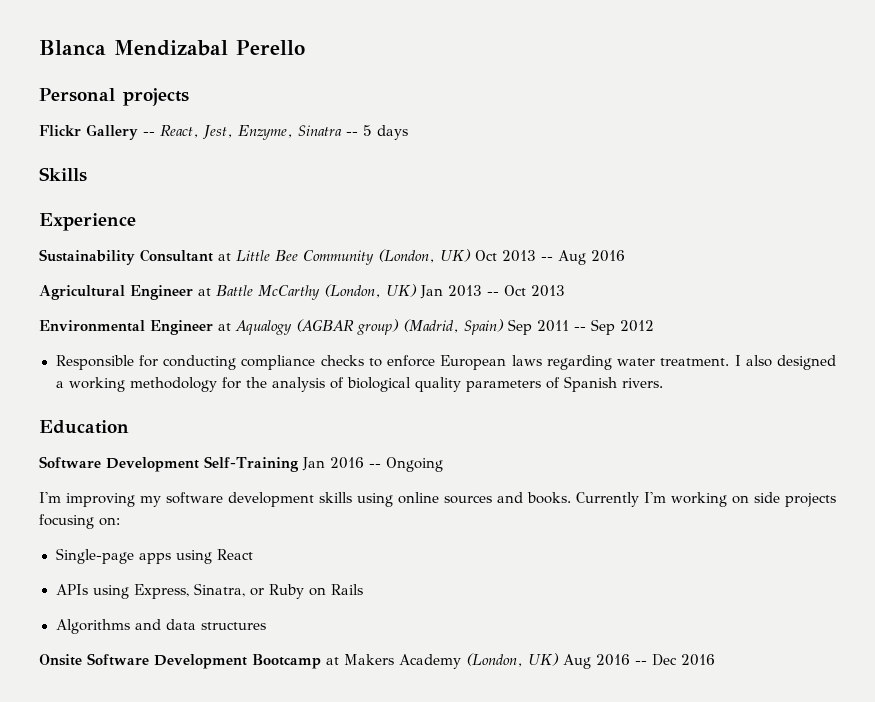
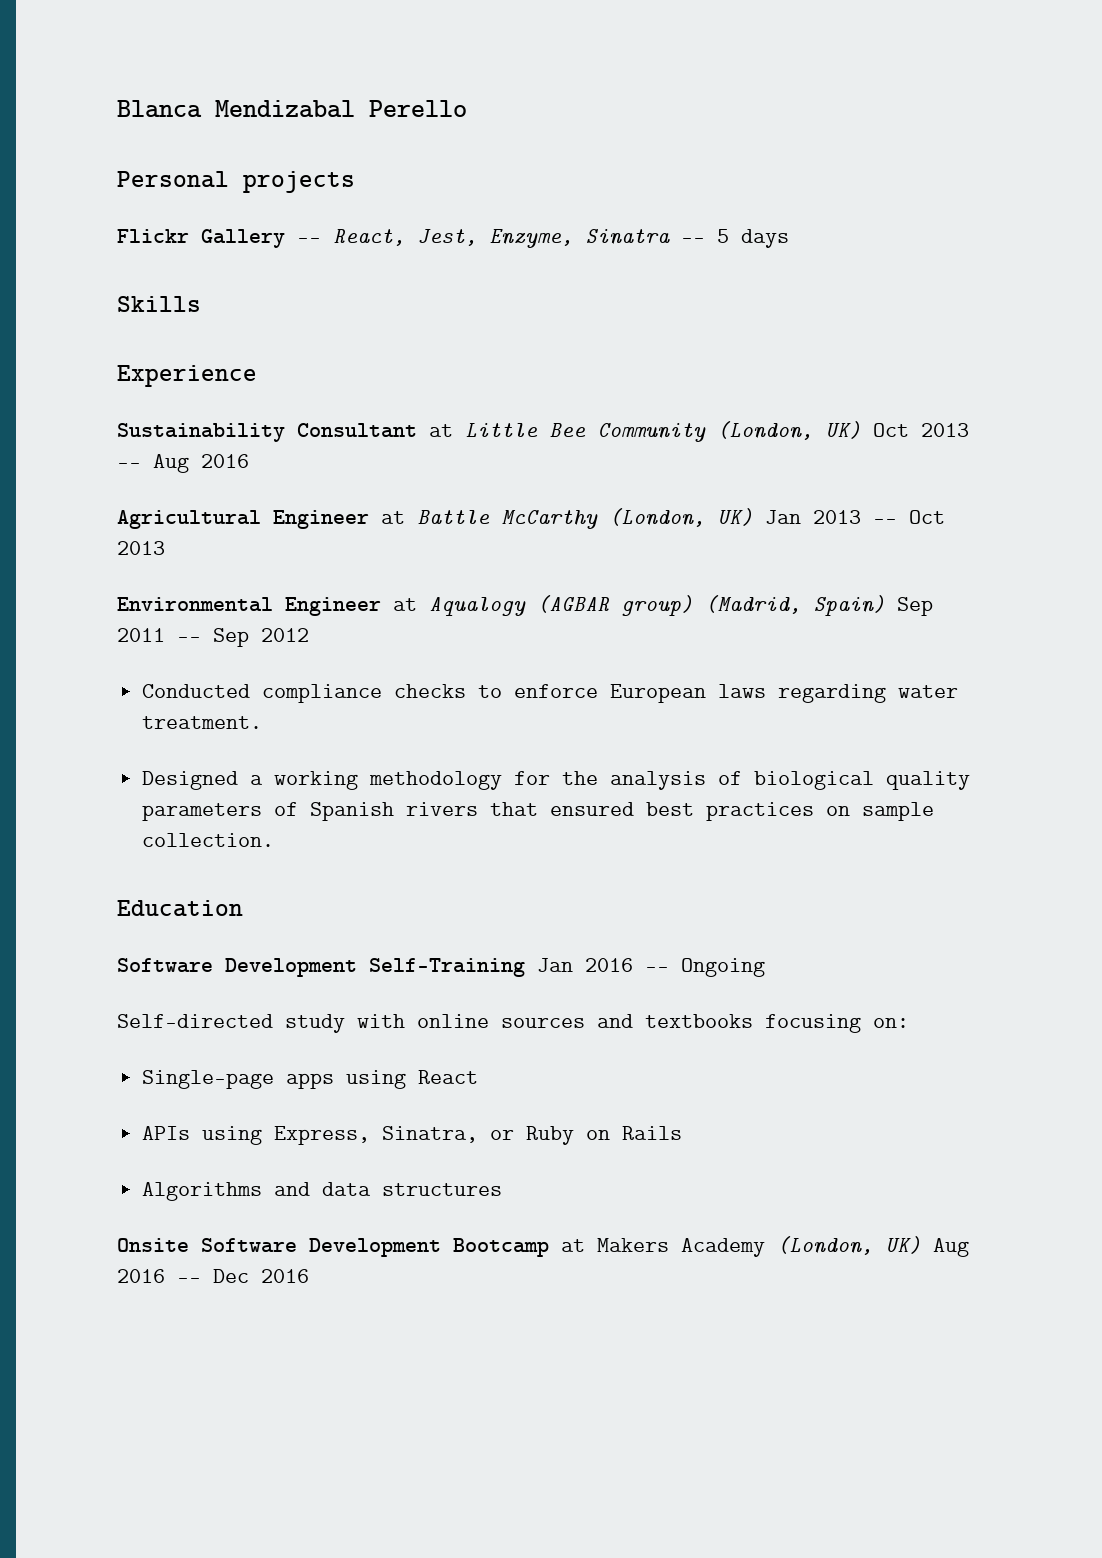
- Responsible for conducting compliance checks to enforce European laws regarding water treatment. I also designed a working methodology for the analysis of biological quality parameters of Spanish rivers.
+ Conducted compliance checks to enforce European laws regarding water treatment.
+ Designed a working methodology for the analysis of biological quality parameters of Spanish rivers that ensured best practices on sample collection.
- I'm improving my software development skills using online sources and books. Currently I'm working on side projects focusing on:
+ Self-directed study with online sources and textbooks focusing on:

